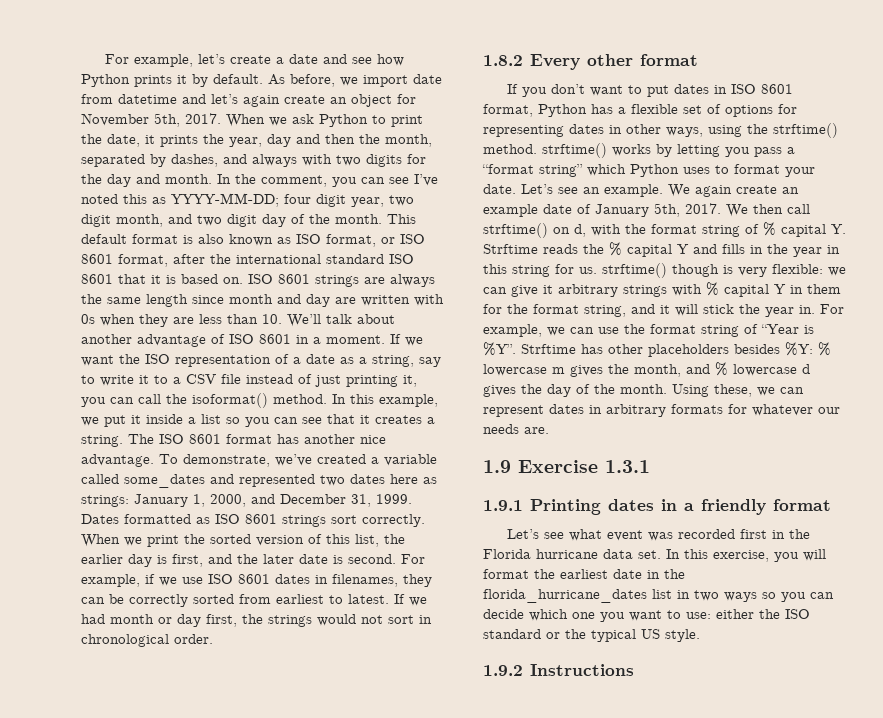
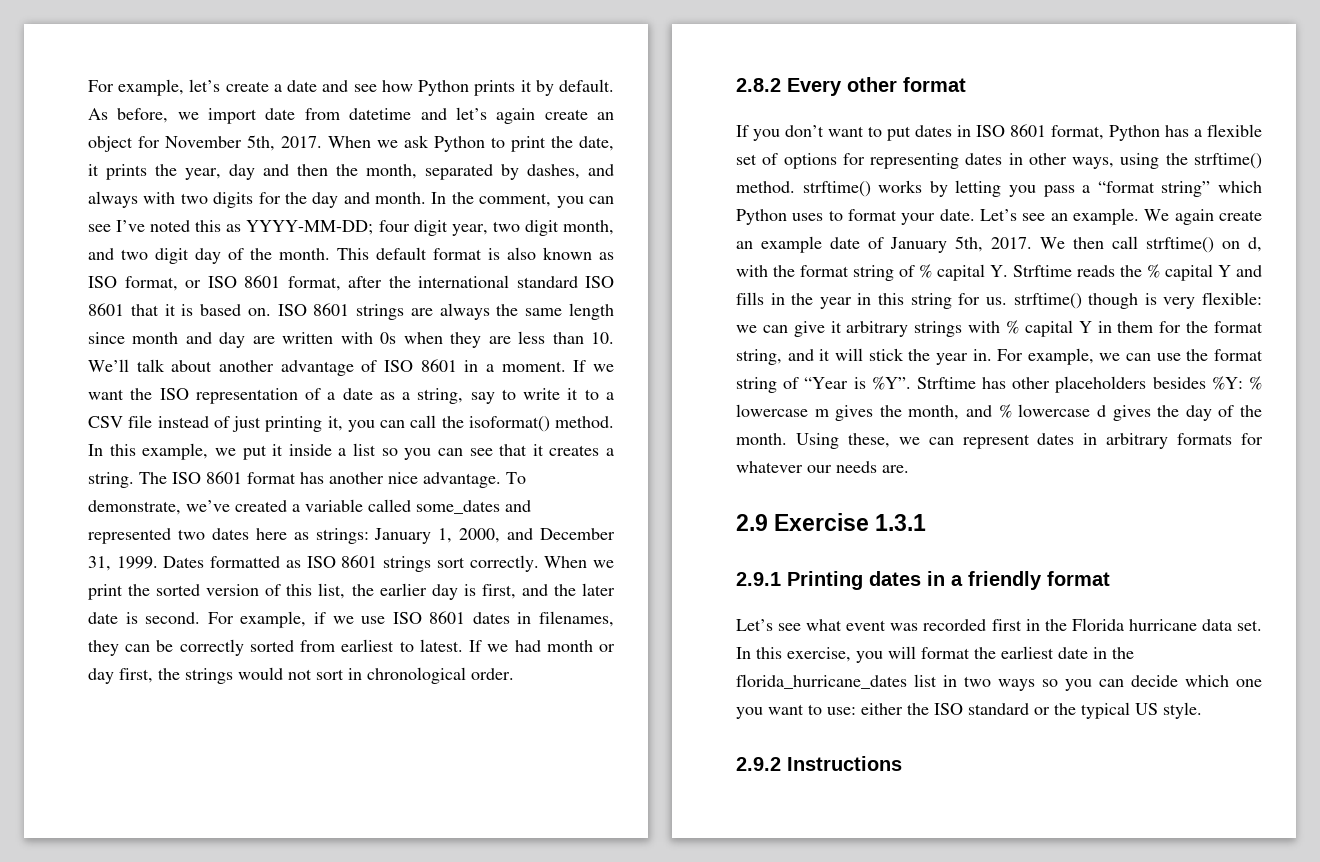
- 1.8.2 Every other format
+ 2.8.2 Every other format
- 1.9 Exercise 1.3.1
+ 2.9 Exercise 1.3.1
- 1.9.1 Printing dates in a friendly format
+ 2.9.1 Printing dates in a friendly format
- 1.9.2 Instructions
+ 2.9.2 Instructions

